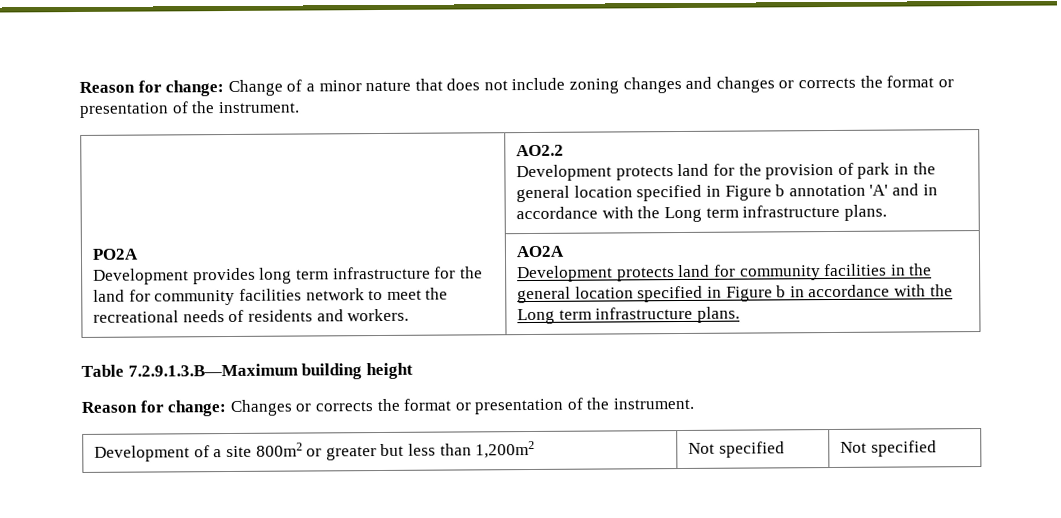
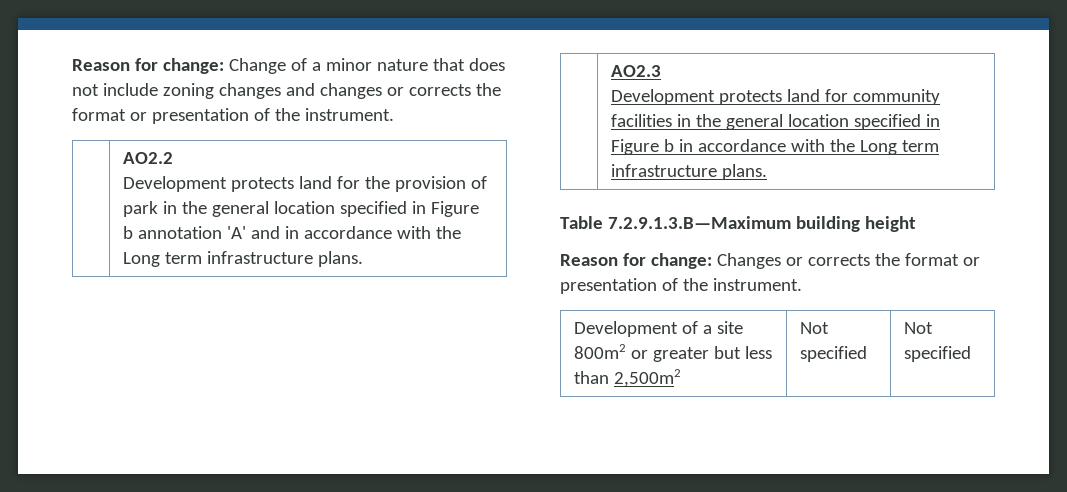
- PO2A
- Development provides long term infrastructure for the land for community facilities network to meet the recreational needs of residents and workers. | AO2A
+ AO2.3
- Development of a site 800m2 or greater but less than 1,200m2 | Not specified | Not specified
+ Development of a site 800m2 or greater but less than 2,500m2 | Not specified | Not specified

